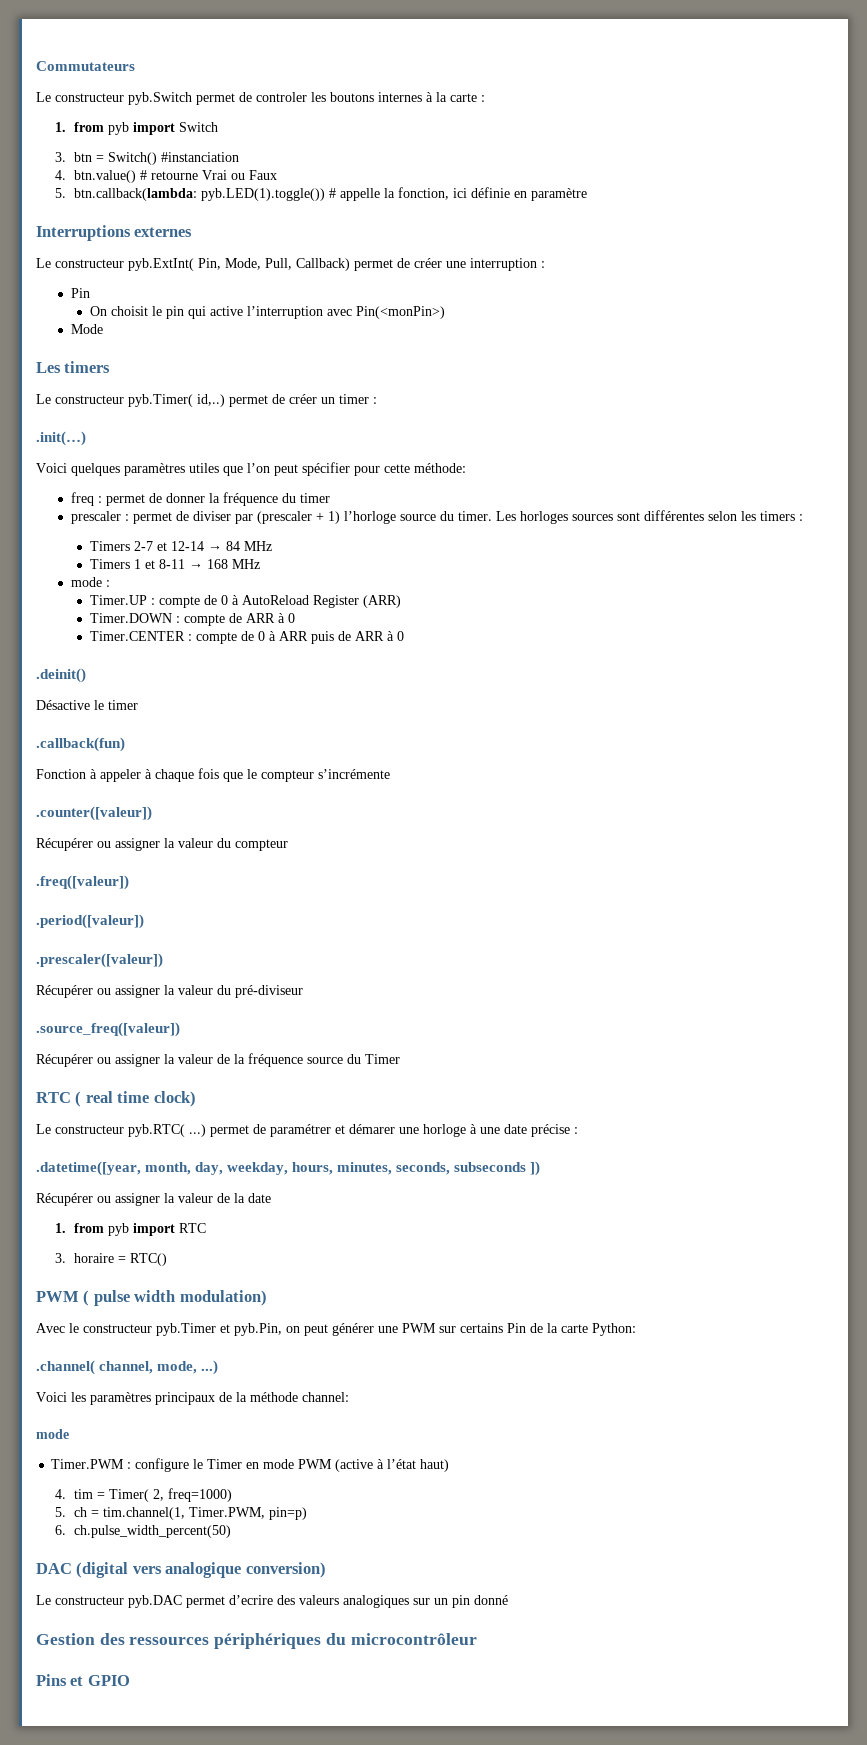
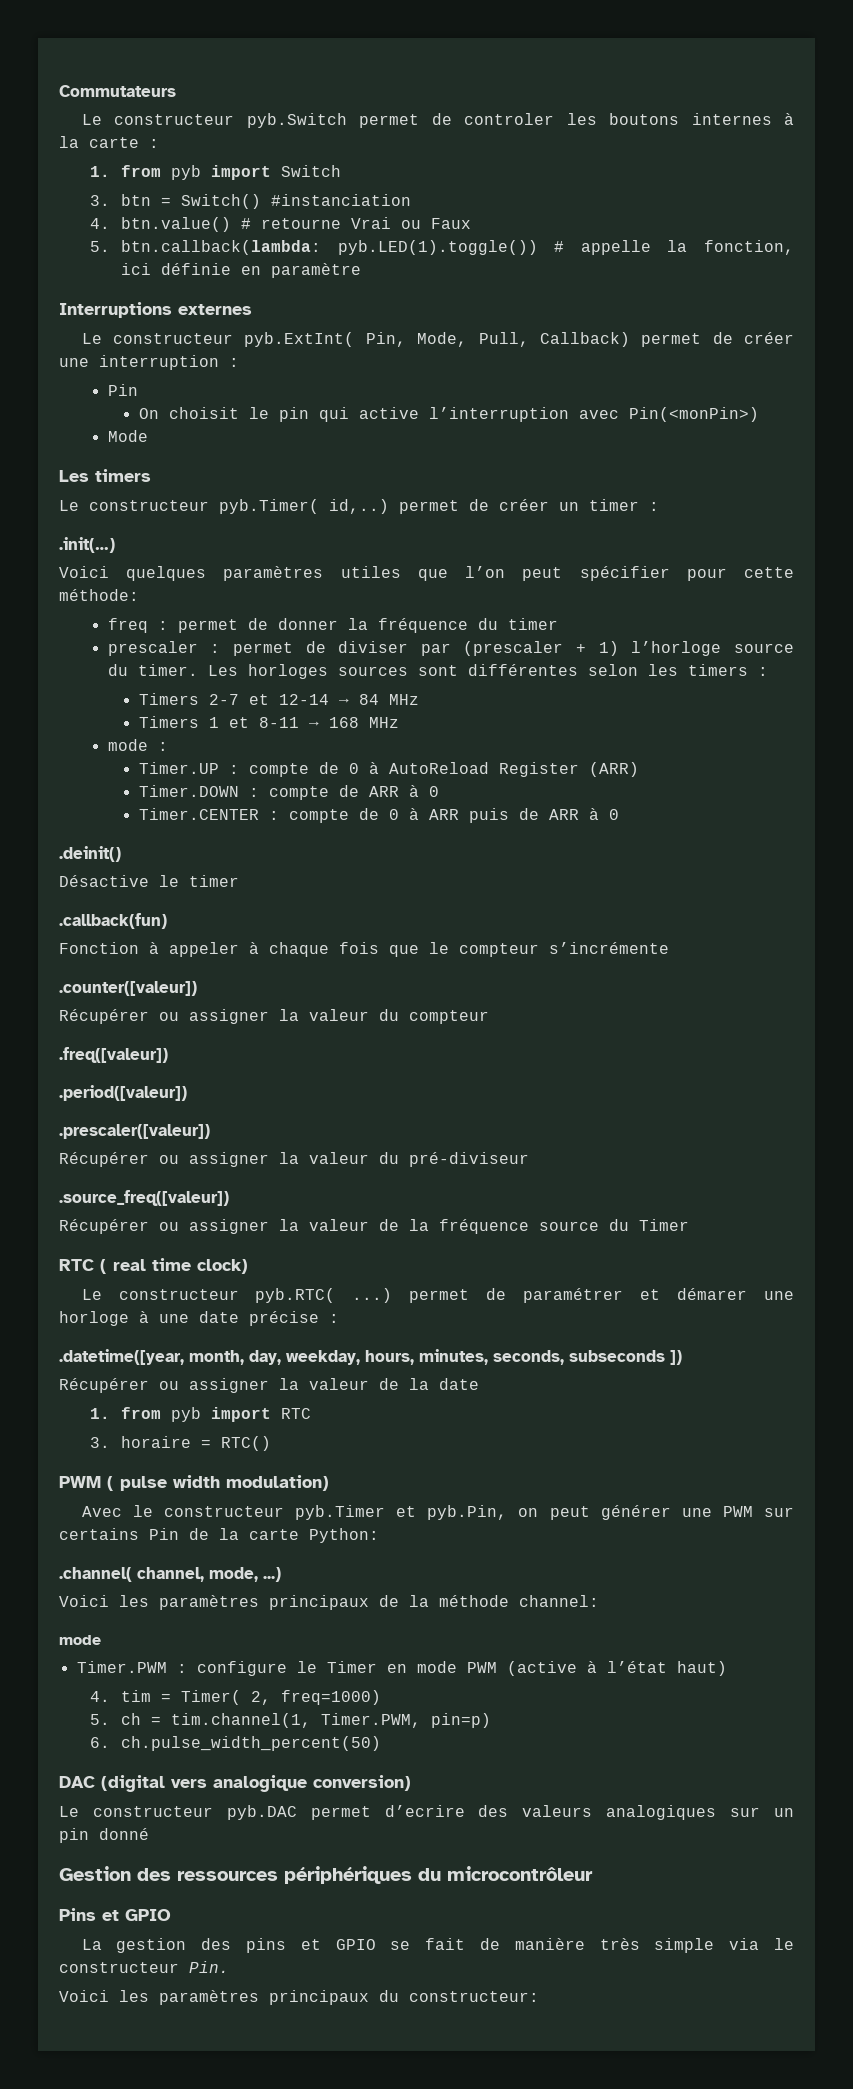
+ La gestion des pins et GPIO se fait de manière très simple via le constructeur Pin.
+ Voici les paramètres principaux du constructeur:

